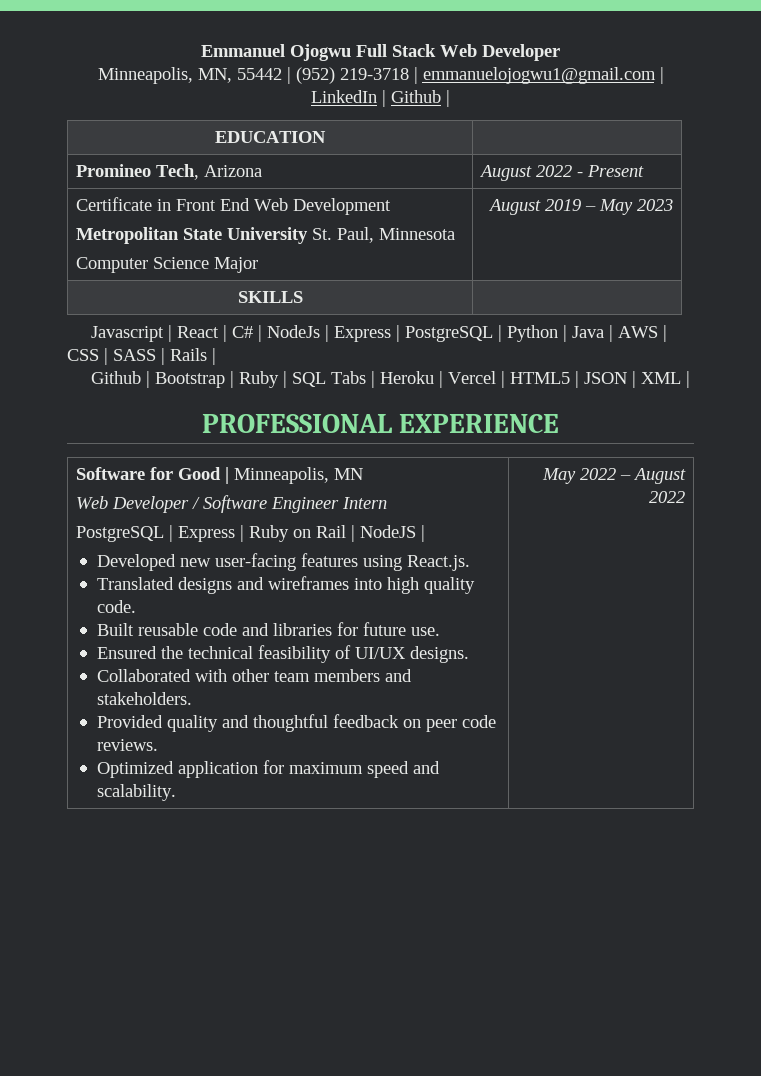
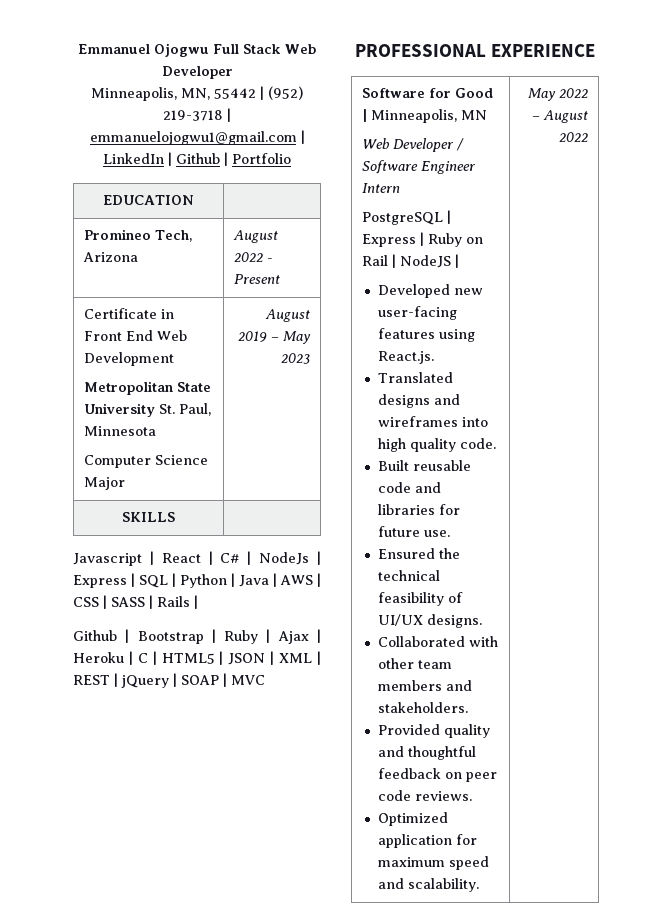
- Minneapolis, MN, 55442 | (952) 219-3718 | emmanuelojogwu1@gmail.com | LinkedIn | Github |
+ Minneapolis, MN, 55442 | (952) 219-3718 | emmanuelojogwu1@gmail.com | LinkedIn | Github | Portfolio
- Javascript | React | C# | NodeJs | Express | PostgreSQL | Python | Java | AWS | CSS | SASS | Rails |
+ Javascript | React | C# | NodeJs | Express | SQL | Python | Java | AWS | CSS | SASS | Rails |
- Github | Bootstrap | Ruby | SQL Tabs | Heroku | Vercel | HTML5 | JSON | XML |
+ Github | Bootstrap | Ruby | Ajax | Heroku | C | HTML5 | JSON | XML | REST | jQuery | SOAP | MVC

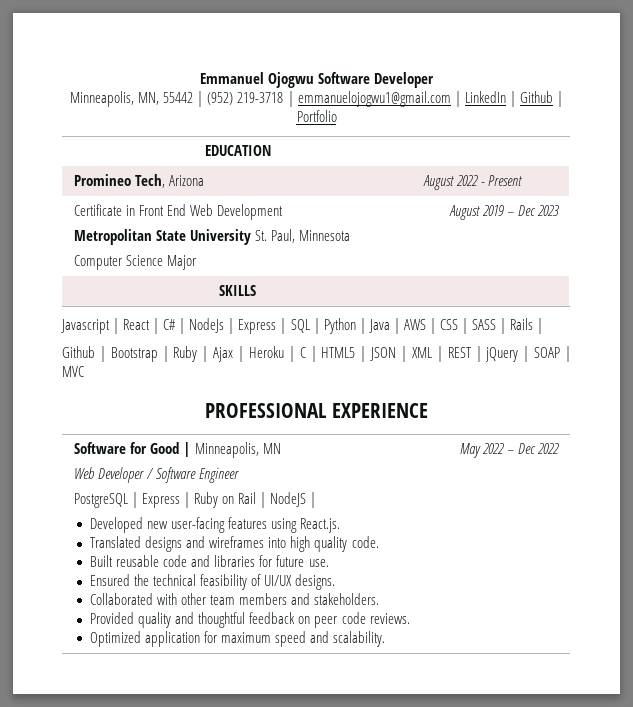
- Emmanuel Ojogwu Full Stack Web Developer
+ Emmanuel Ojogwu Software Developer
  Certificate in Front End Web Development
  Metropolitan State University St. Paul, Minnesota
- Computer Science Major | August 2019 – May 2023
+ Computer Science Major | August 2019 – Dec 2023
- Web Developer / Software Engineer Intern
+ Web Developer / Software Engineer
- May 2022 – August 2022
+ May 2022 – Dec 2022

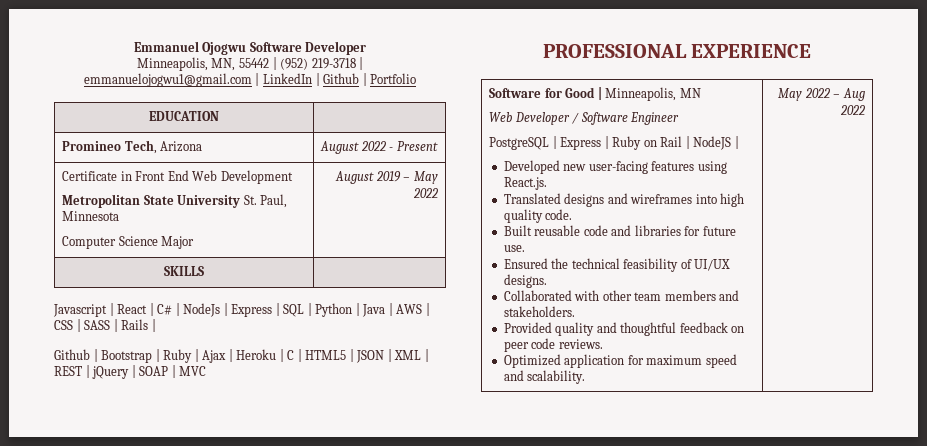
  Certificate in Front End Web Development
  Metropolitan State University St. Paul, Minnesota
- Computer Science Major | August 2019 – Dec 2023
+ Computer Science Major | August 2019 – May 2022
- May 2022 – Dec 2022
+ May 2022 – Aug 2022

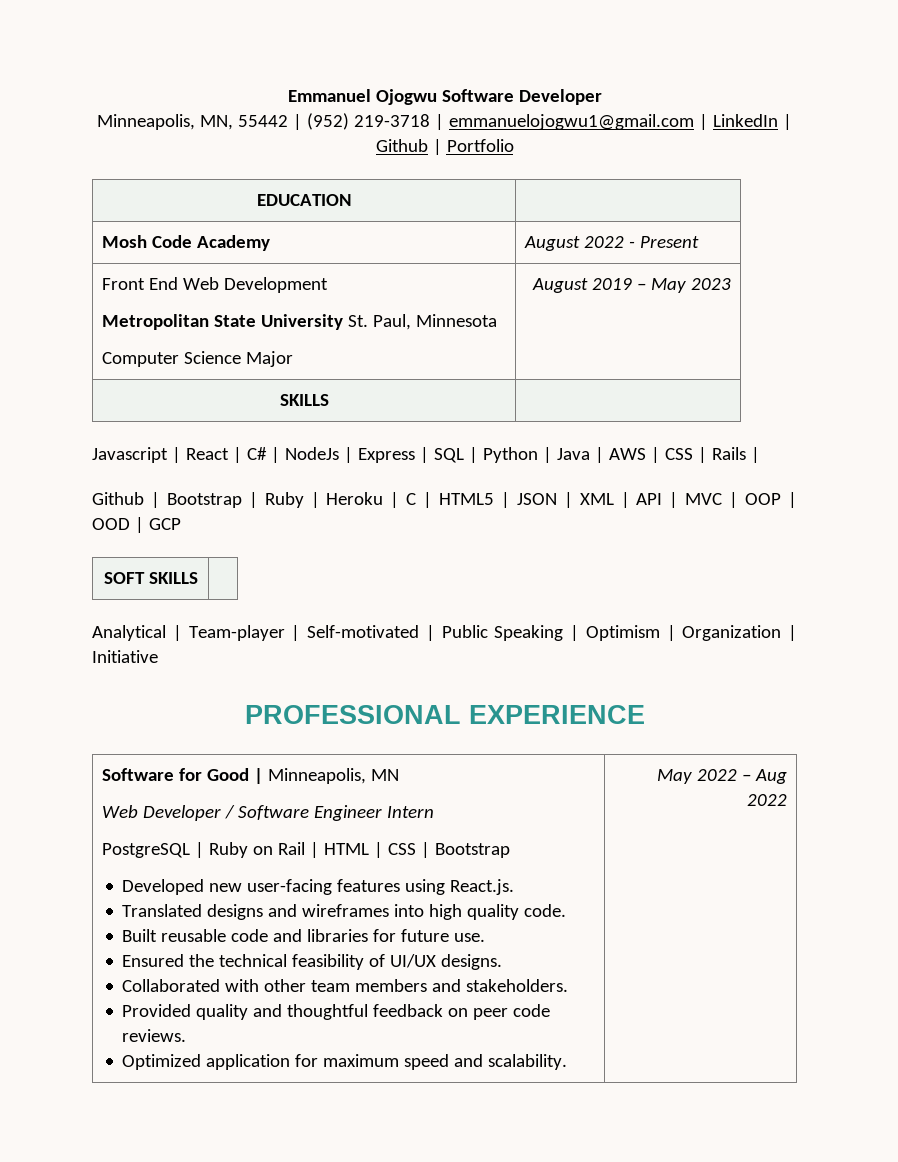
- Promineo Tech, Arizona | August 2022 - Present
+ Mosh Code Academy | August 2022 - Present
- Certificate in Front End Web Development
+ Front End Web Development
  Metropolitan State University St. Paul, Minnesota
- Computer Science Major | August 2019 – May 2022
+ Computer Science Major | August 2019 – May 2023
- Javascript | React | C# | NodeJs | Express | SQL | Python | Java | AWS | CSS | SASS | Rails |
+ Javascript | React | C# | NodeJs | Express | SQL | Python | Java | AWS | CSS | Rails |
- Github | Bootstrap | Ruby | Ajax | Heroku | C | HTML5 | JSON | XML | REST | jQuery | SOAP | MVC
+ Github | Bootstrap | Ruby | Heroku | C | HTML5 | JSON | XML | API | MVC | OOP | OOD | GCP
+ SOFT SKILLS |
+ Analytical | Team-player | Self-motivated | Public Speaking | Optimism | Organization | Initiative
- Web Developer / Software Engineer
+ Web Developer / Software Engineer Intern
- PostgreSQL | Express | Ruby on Rail | NodeJS |
+ PostgreSQL | Ruby on Rail | HTML | CSS | Bootstrap

